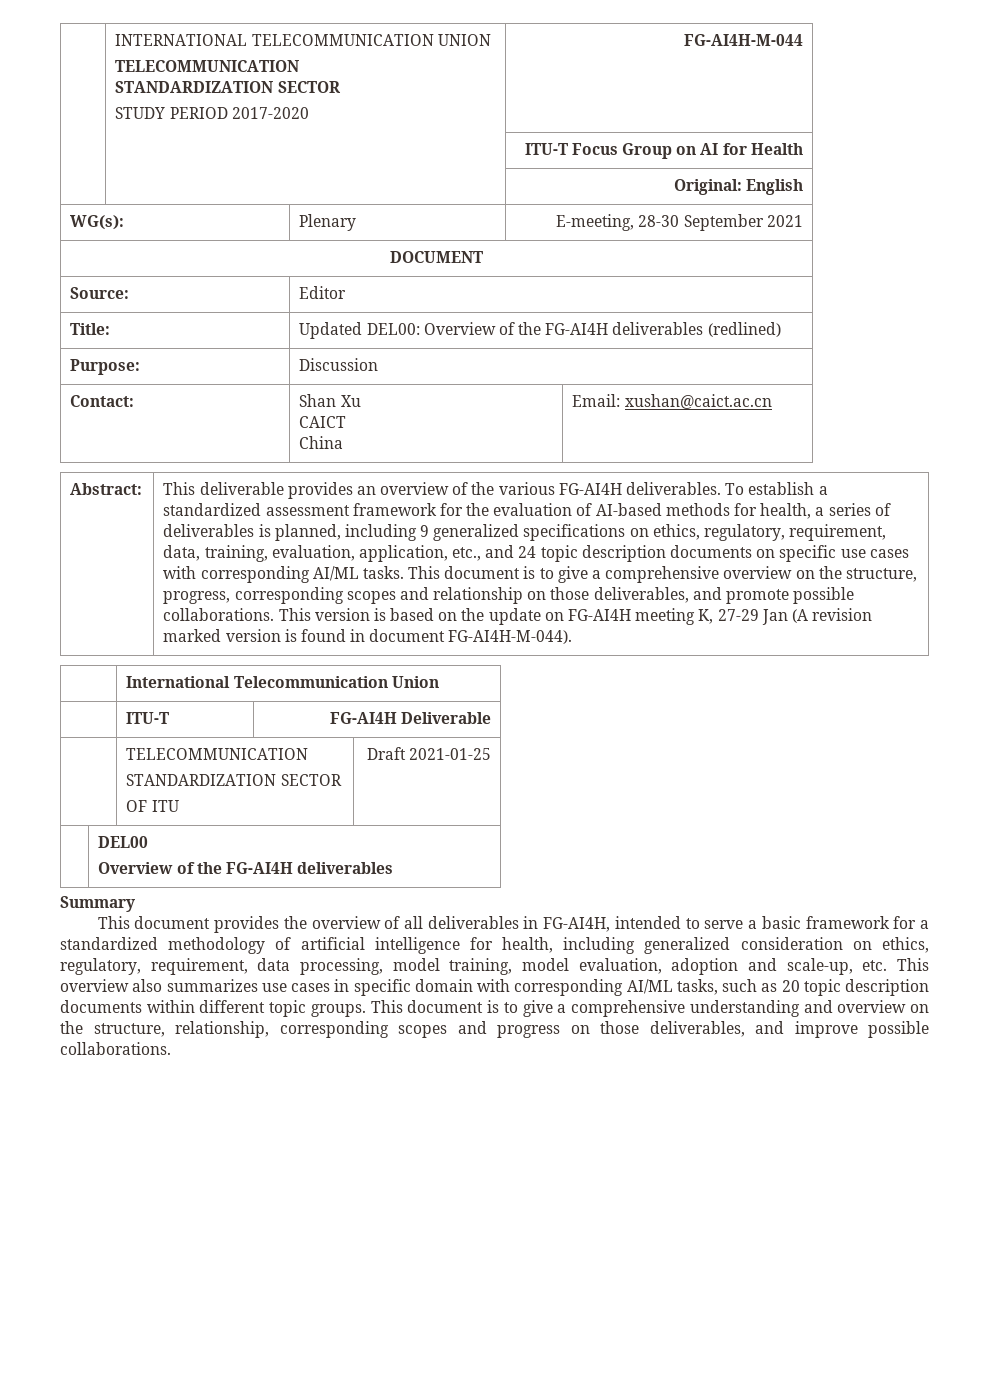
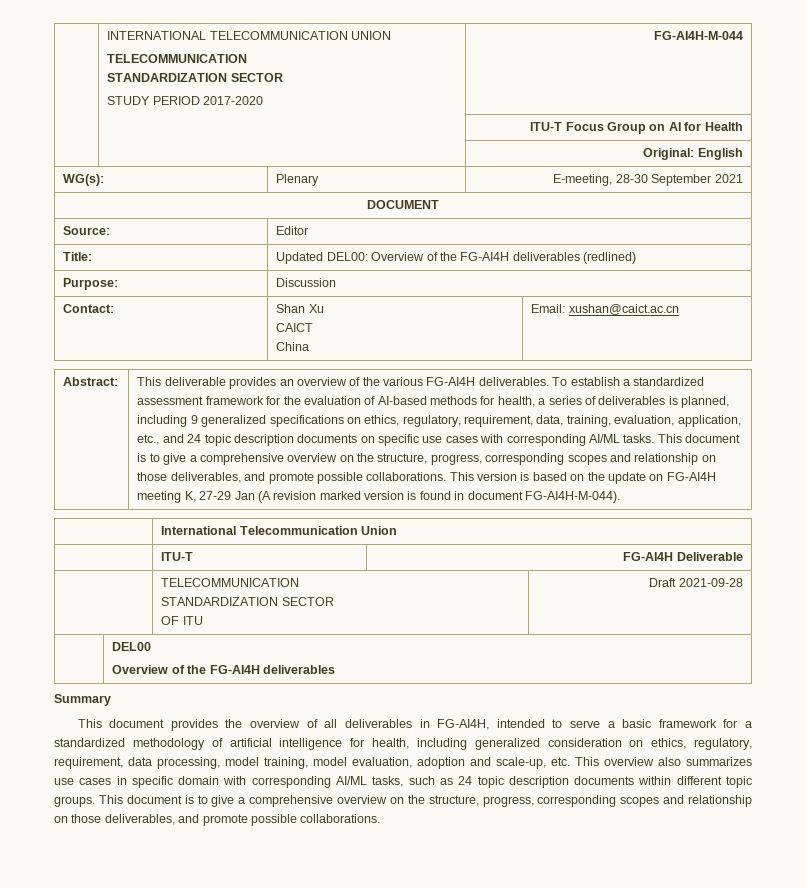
  | TELECOMMUNICATION
  STANDARDIZATION SECTOR
- OF ITU | Draft 2021-01-25
+ OF ITU | Draft 2021-09-28
- This document provides the overview of all deliverables in FG-AI4H, intended to serve a basic framework for a standardized methodology of artificial intelligence for health, including generalized consideration on ethics, regulatory, requirement, data processing, model training, model evaluation, adoption and scale-up, etc. This overview also summarizes use cases in specific domain with corresponding AI/ML tasks, such as 20 topic description documents within different topic groups. This document is to give a comprehensive understanding and overview on the structure, relationship, corresponding scopes and progress on those deliverables, and improve possible collaborations.
+ This document provides the overview of all deliverables in FG-AI4H, intended to serve a basic framework for a standardized methodology of artificial intelligence for health, including generalized consideration on ethics, regulatory, requirement, data processing, model training, model evaluation, adoption and scale-up, etc. This overview also summarizes use cases in specific domain with corresponding AI/ML tasks, such as 24 topic description documents within different topic groups. This document is to give a comprehensive overview on the structure, progress, corresponding scopes and relationship on those deliverables, and promote possible collaborations.

